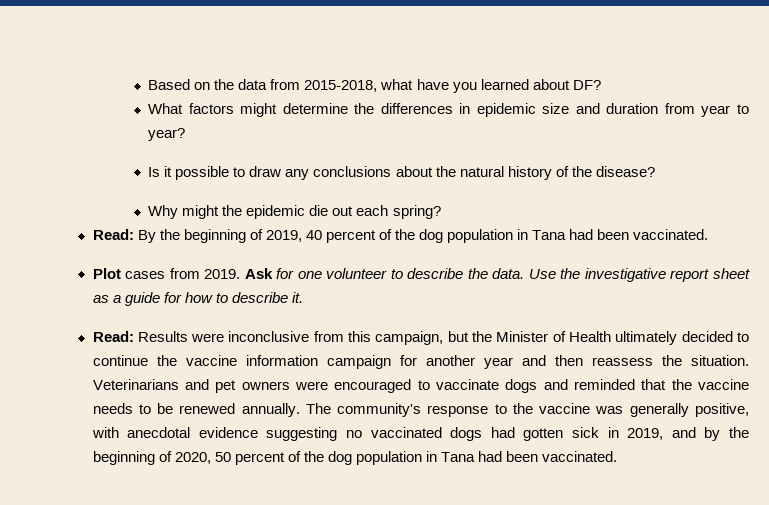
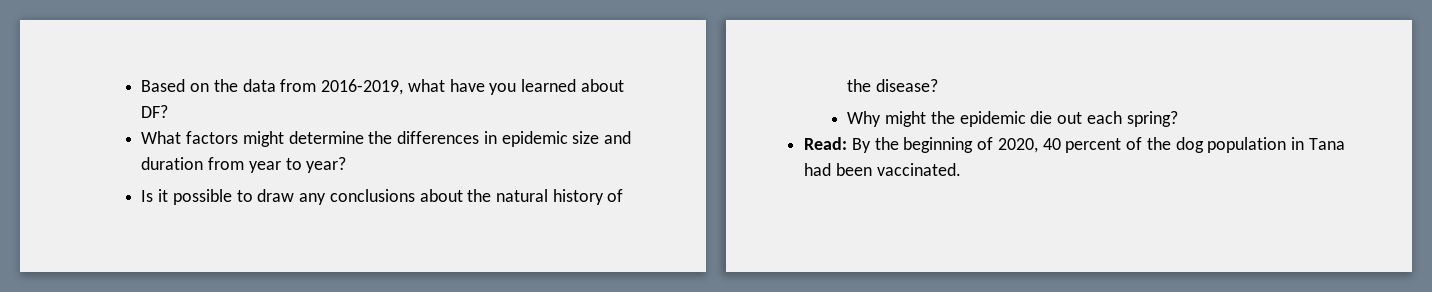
- Based on the data from 2015-2018, what have you learned about DF?
+ Based on the data from 2016-2019, what have you learned about DF?
- Read: By the beginning of 2019, 40 percent of the dog population in Tana had been vaccinated.
+ Read: By the beginning of 2020, 40 percent of the dog population in Tana had been vaccinated.
- Plot cases from 2019. Ask for one volunteer to describe the data. Use the investigative report sheet as a guide for how to describe it.
- Read: Results were inconclusive from this campaign, but the Minister of Health ultimately decided to continue the vaccine information campaign for another year and then reassess the situation. Veterinarians and pet owners were encouraged to vaccinate dogs and reminded that the vaccine needs to be renewed annually. The community's response to the vaccine was generally positive, with anecdotal evidence suggesting no vaccinated dogs had gotten sick in 2019, and by the beginning of 2020, 50 percent of the dog population in Tana had been vaccinated.

